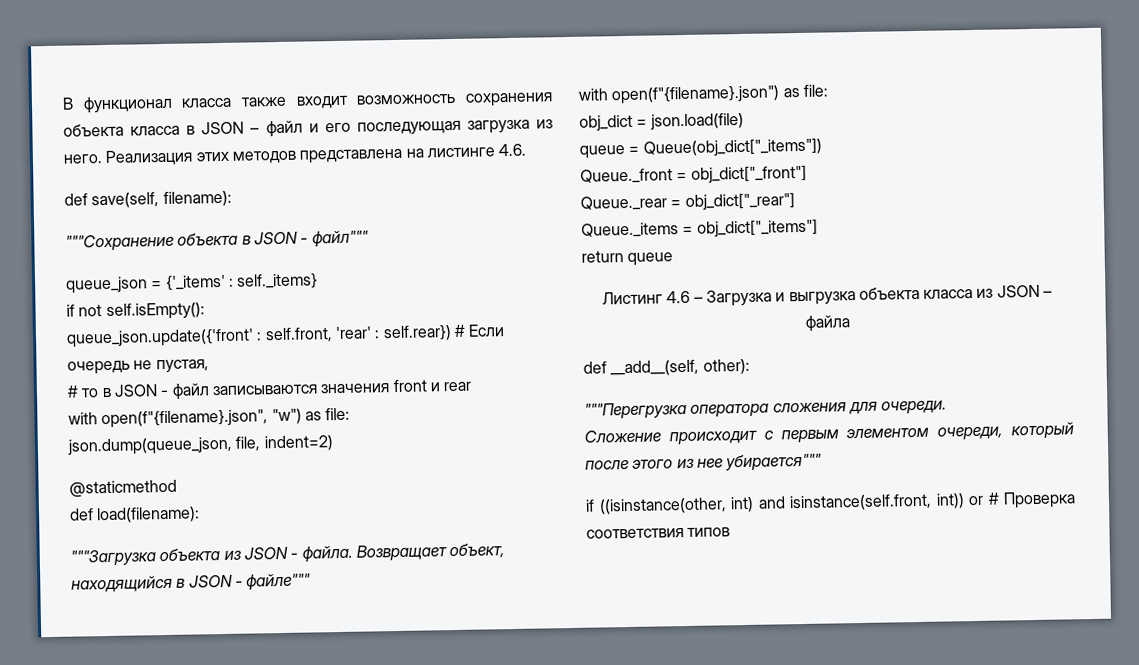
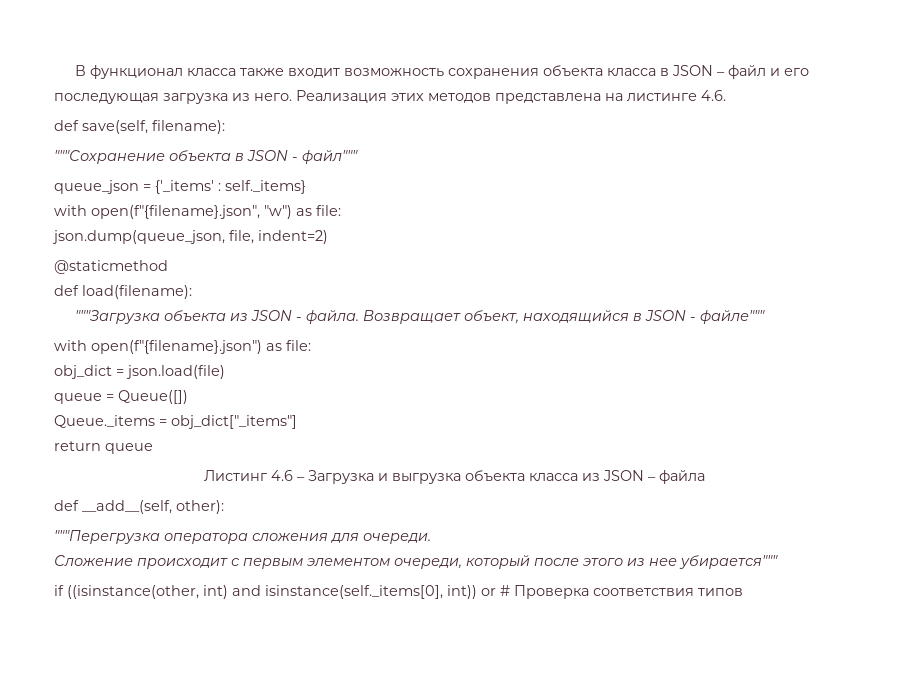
- if not self.isEmpty():
- queue_json.update({'front' : self.front, 'rear' : self.rear}) # Если очередь не пустая,
- # то в JSON - файл записываются значения front и rear
- queue = Queue(obj_dict["_items"])
- Queue._front = obj_dict["_front"]
- Queue._rear = obj_dict["_rear"]
+ queue = Queue([])
- if ((isinstance(other, int) and isinstance(self.front, int)) or # Проверка соответствия типов
+ if ((isinstance(other, int) and isinstance(self._items[0], int)) or # Проверка соответствия типов

